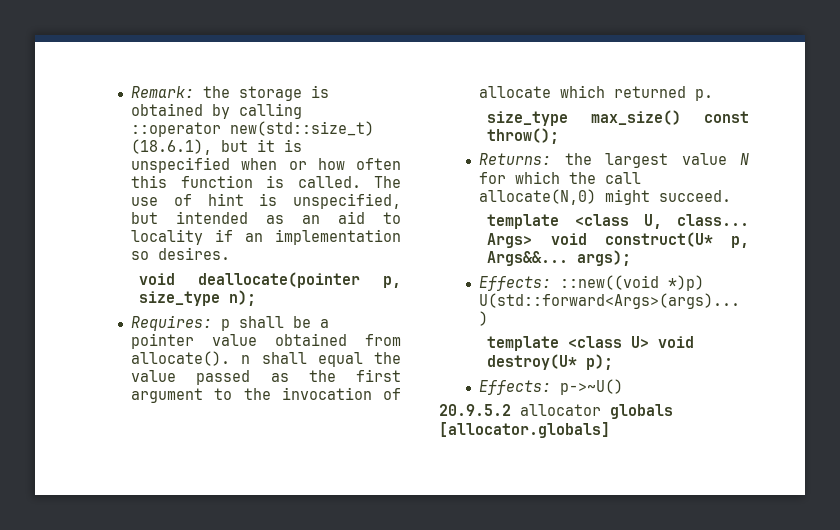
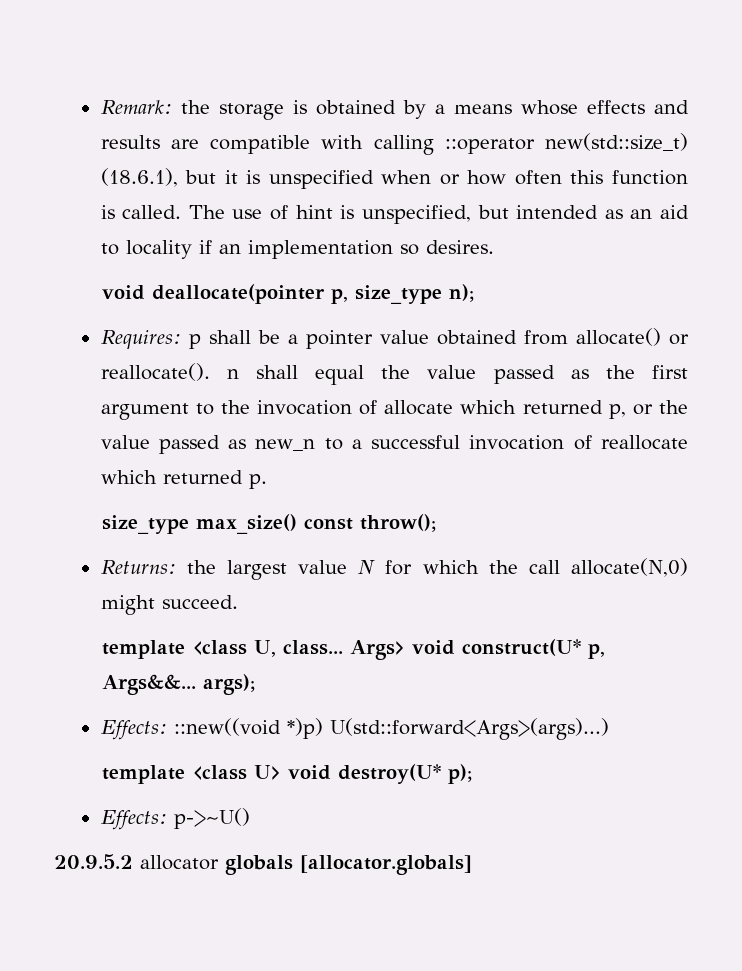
- Remark: the storage is obtained by calling ::operator new(std::size_t) (18.6.1), but it is unspecified when or how often this function is called.
+ Remark: the storage is obtained by a means whose effects and results are compatible with calling ::operator new(std::size_t) (18.6.1), but it is unspecified when or how often this function is called.
- Requires: p shall be a pointer value obtained from allocate(). n shall equal the value passed as the first argument to the invocation of allocate which returned p.
+ Requires: p shall be a pointer value obtained from allocate() or reallocate(). n shall equal the value passed as the first argument to the invocation of allocate which returned p, or the value passed as new_n to a successful invocation of reallocate which returned p.

